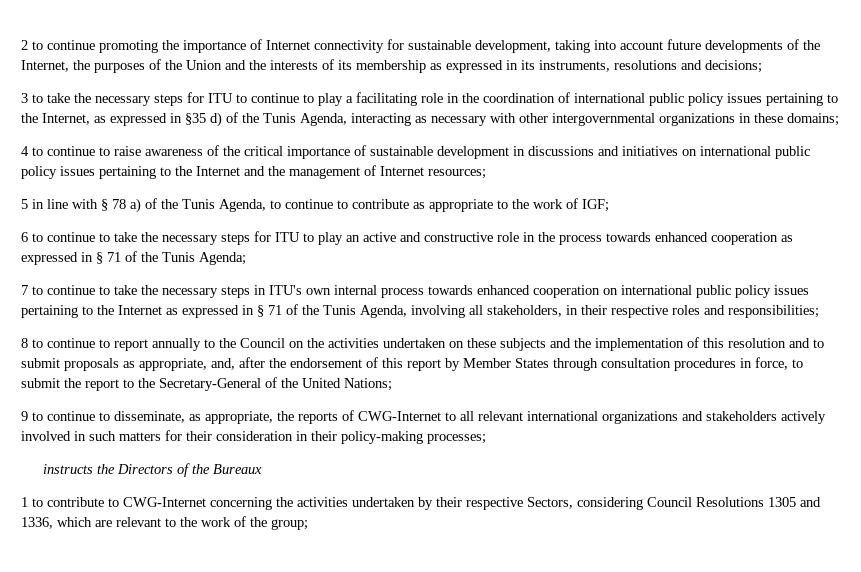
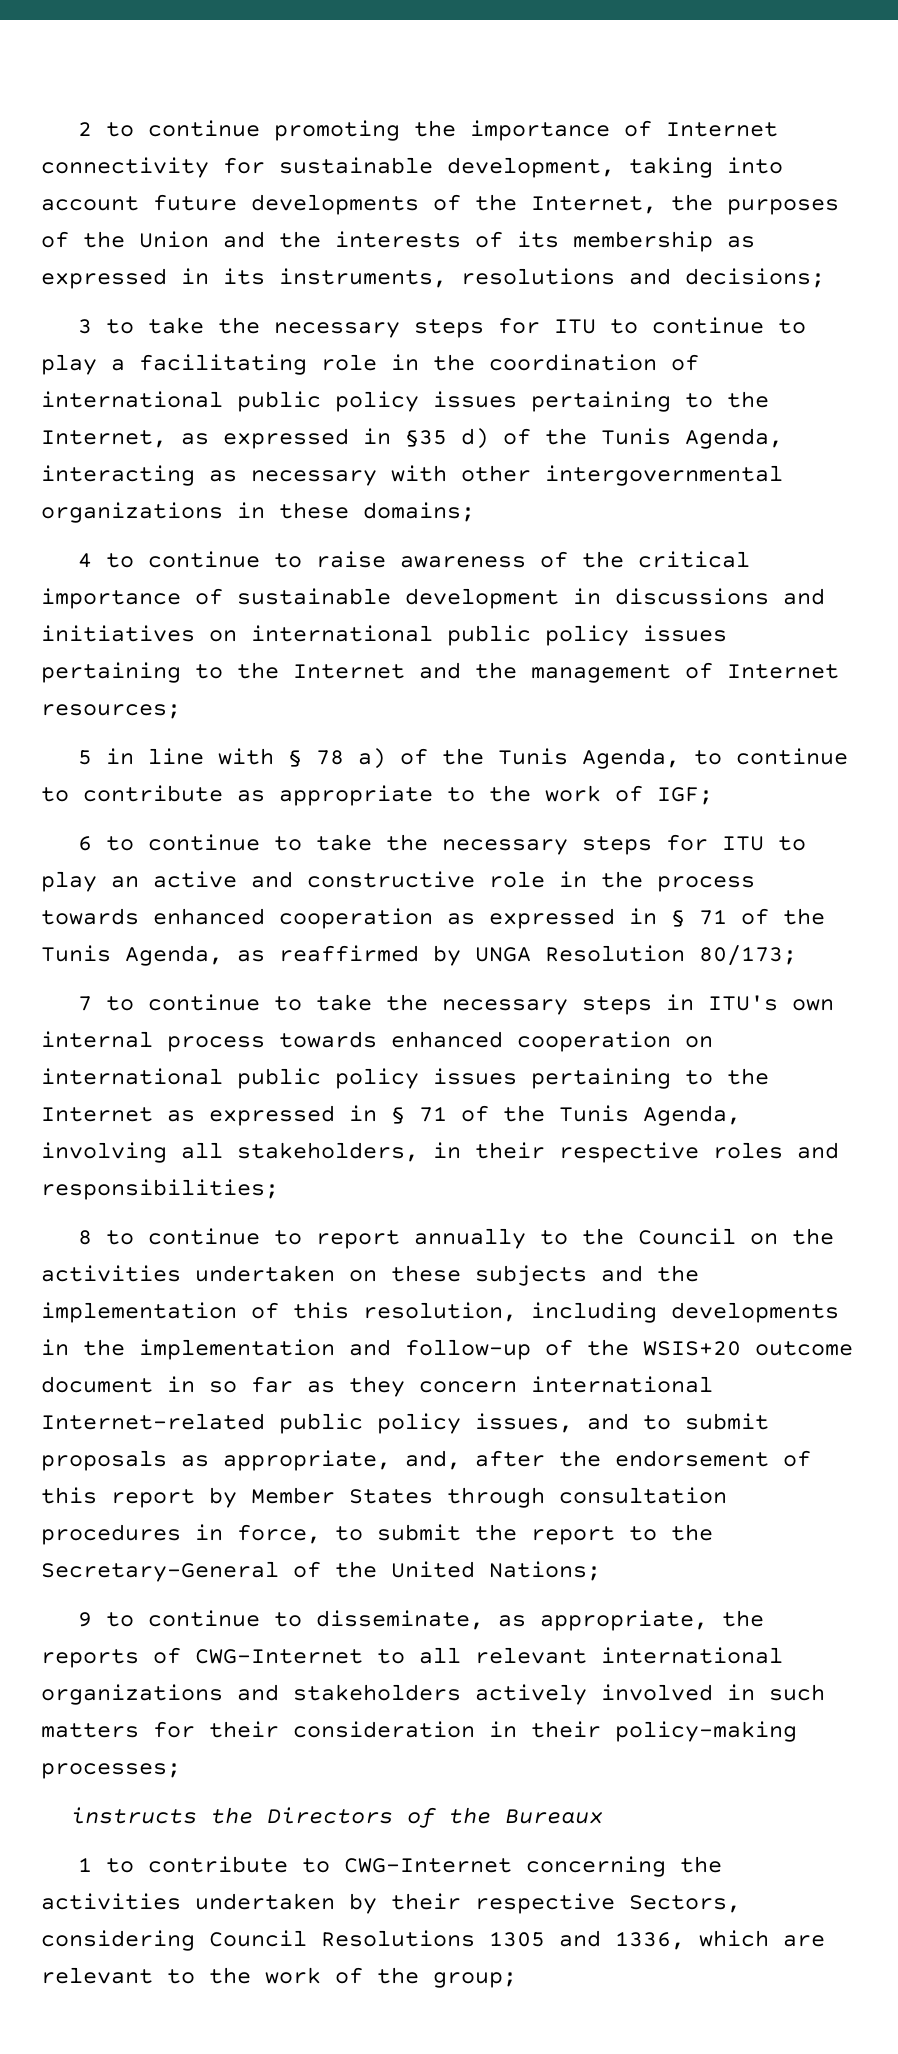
- 6 to continue to take the necessary steps for ITU to play an active and constructive role in the process towards enhanced cooperation as expressed in § 71 of the Tunis Agenda;
+ 6 to continue to take the necessary steps for ITU to play an active and constructive role in the process towards enhanced cooperation as expressed in § 71 of the Tunis Agenda, as reaffirmed by UNGA Resolution 80/173;
- 8 to continue to report annually to the Council on the activities undertaken on these subjects and the implementation of this resolution and to submit proposals as appropriate, and, after the endorsement of this report by Member States through consultation procedures in force, to submit the report to the Secretary-General of the United Nations;
+ 8 to continue to report annually to the Council on the activities undertaken on these subjects and the implementation of this resolution, including developments in the implementation and follow-up of the WSIS+20 outcome document in so far as they concern international Internet-related public policy issues, and to submit proposals as appropriate, and, after the endorsement of this report by Member States through consultation procedures in force, to submit the report to the Secretary-General of the United Nations;

